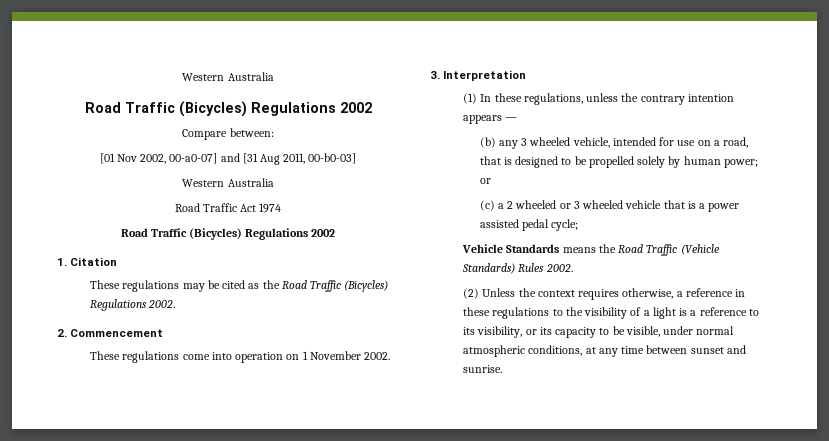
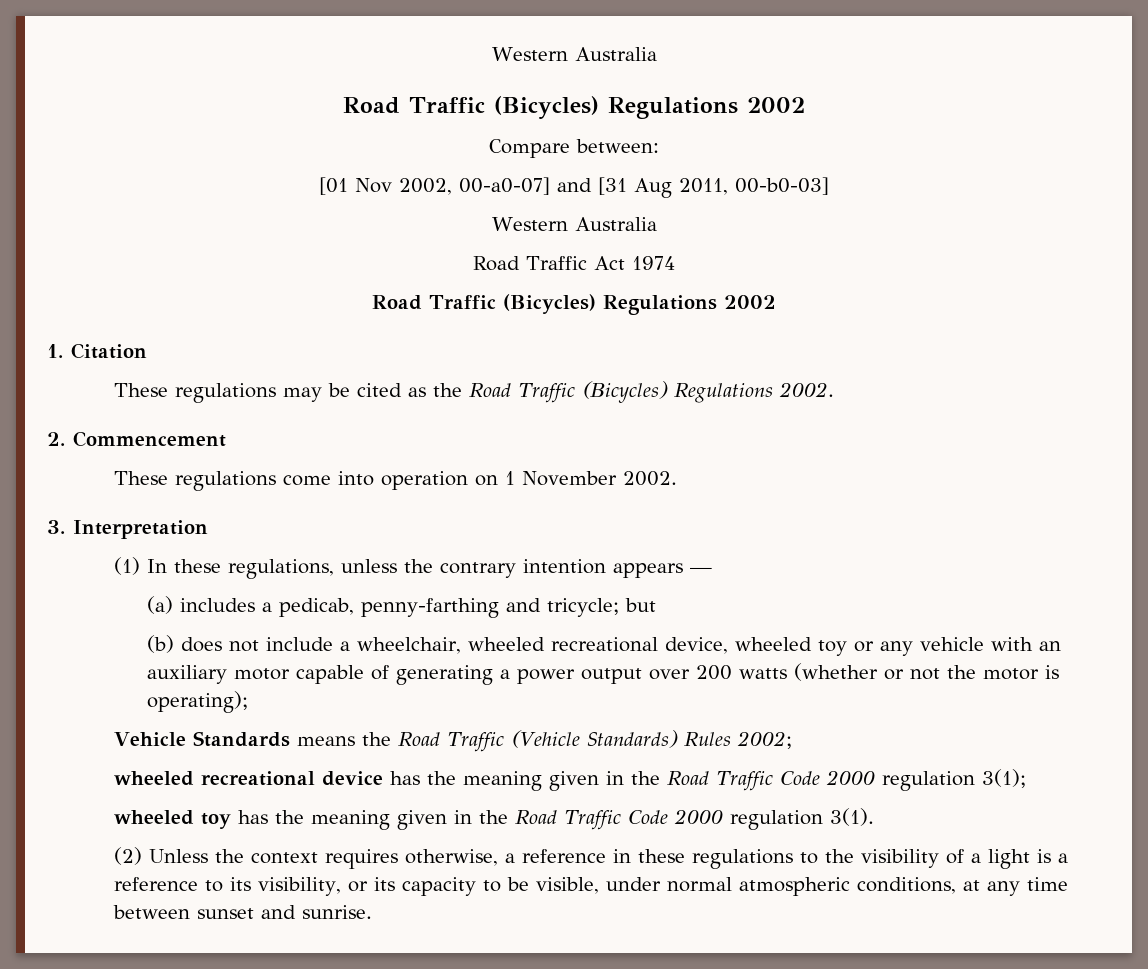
- (b) any 3 wheeled vehicle, intended for use on a road, that is designed to be propelled solely by human power; or
- (c) a 2 wheeled or 3 wheeled vehicle that is a power assisted pedal cycle;
+ (a) includes a pedicab, penny-farthing and tricycle; but
+ (b) does not include a wheelchair, wheeled recreational device, wheeled toy or any vehicle with an auxiliary motor capable of generating a power output over 200 watts (whether or not the motor is operating);
- Vehicle Standards means the Road Traffic (Vehicle Standards) Rules 2002.
+ Vehicle Standards means the Road Traffic (Vehicle Standards) Rules 2002;
+ wheeled recreational device has the meaning given in the Road Traffic Code 2000 regulation 3(1);
+ wheeled toy has the meaning given in the Road Traffic Code 2000 regulation 3(1).

